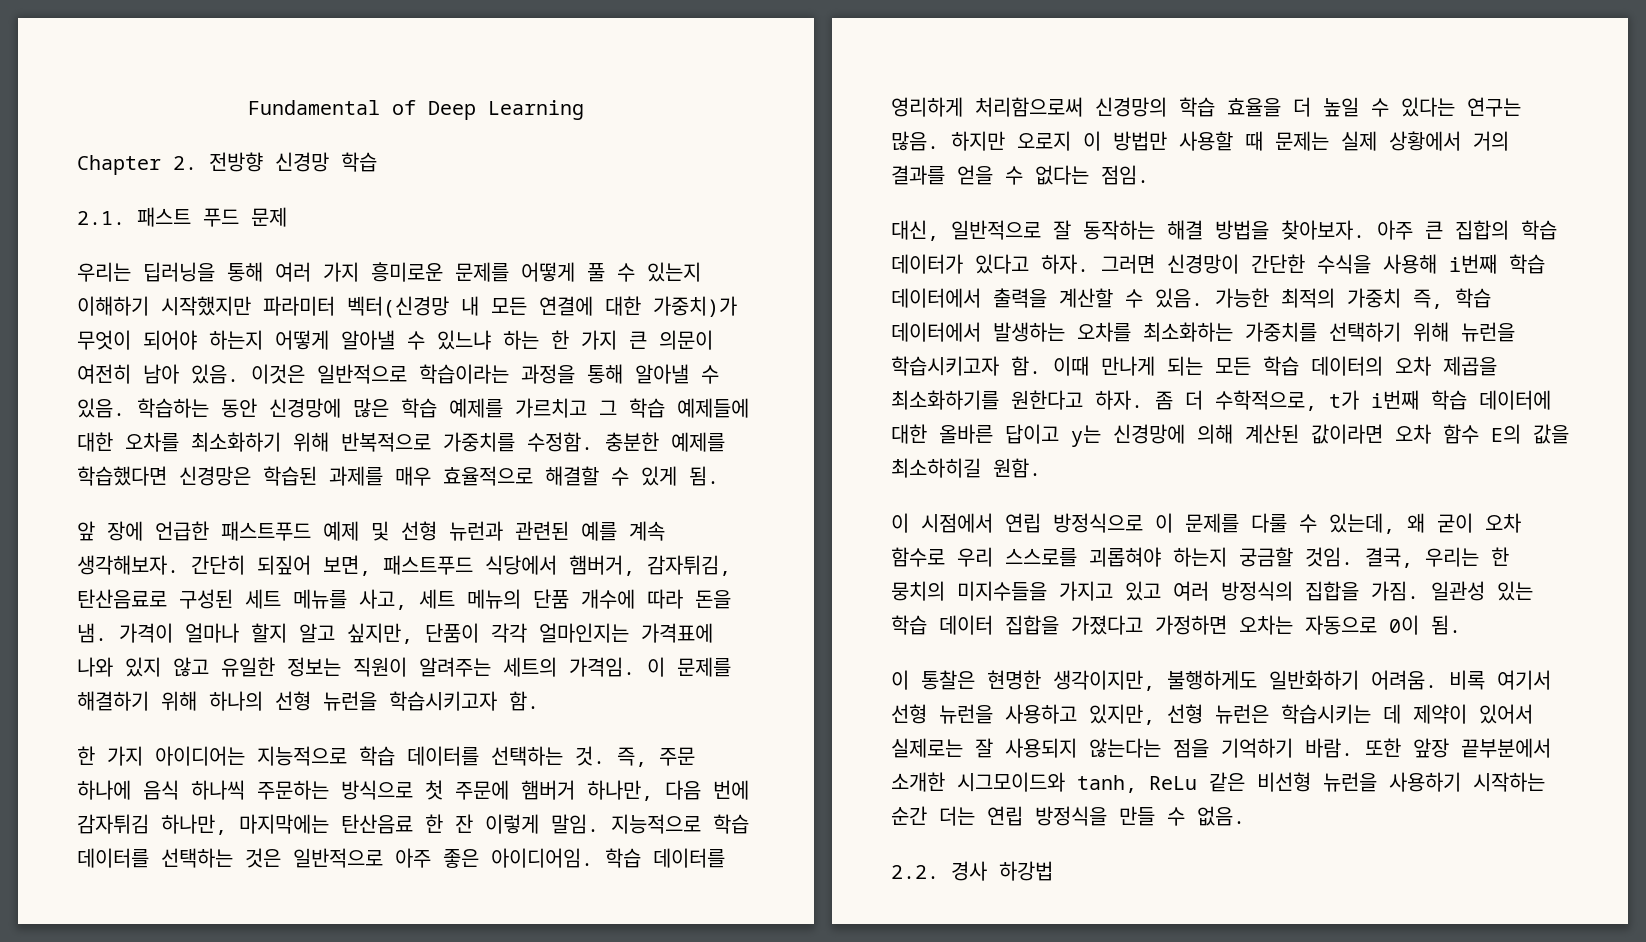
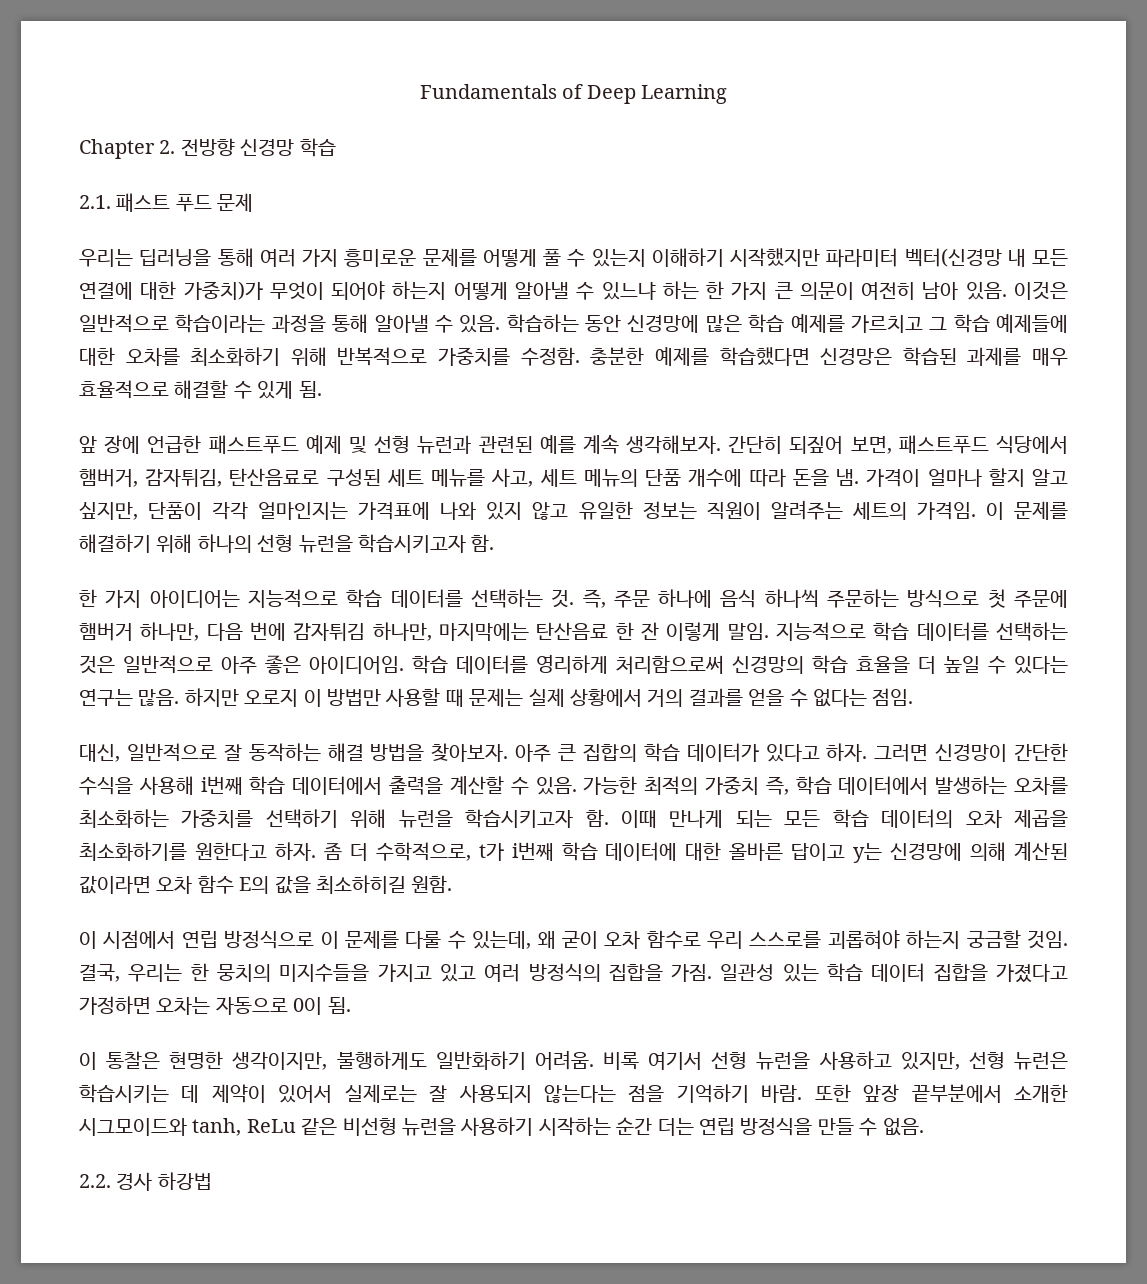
- Fundamental of Deep Learning
+ Fundamentals of Deep Learning

